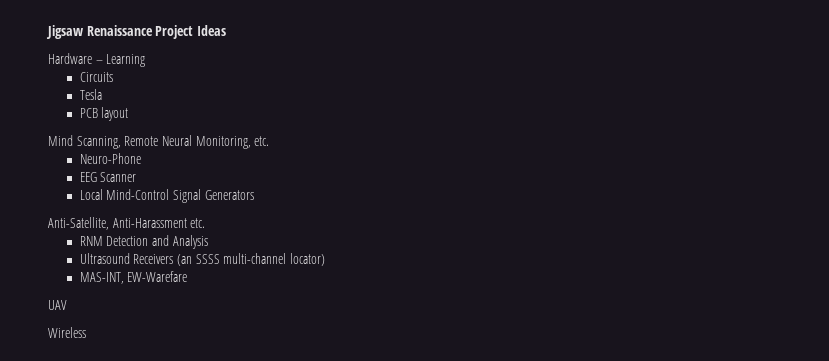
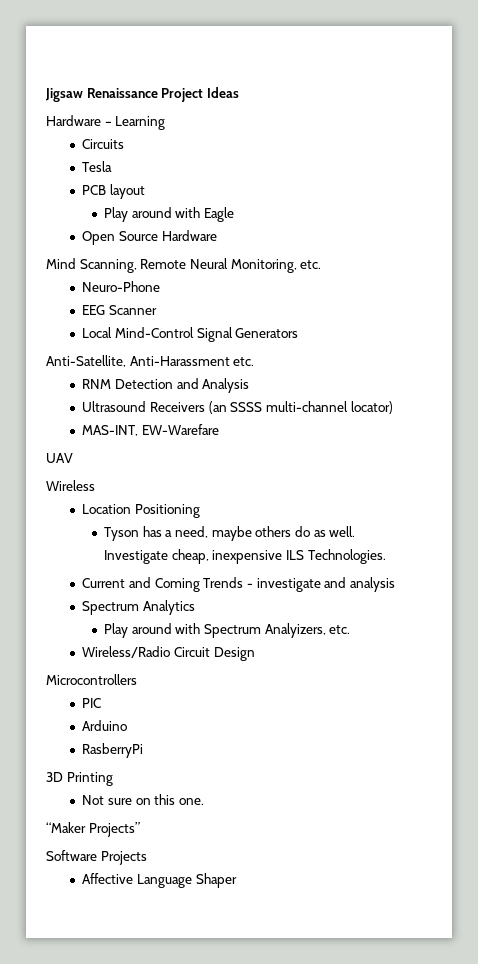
+ Play around with Eagle
+ Open Source Hardware
+ Location Positioning
+ Tyson has a need, maybe others do as well. Investigate cheap, inexpensive ILS Technologies.
+ Current and Coming Trends - investigate and analysis
+ Spectrum Analytics
+ Play around with Spectrum Analyizers, etc.
+ Wireless/Radio Circuit Design
+ Microcontrollers
+ PIC
+ Arduino
+ RasberryPi
+ 3D Printing
+ Not sure on this one.
+ “Maker Projects”
+ Software Projects
+ Affective Language Shaper

